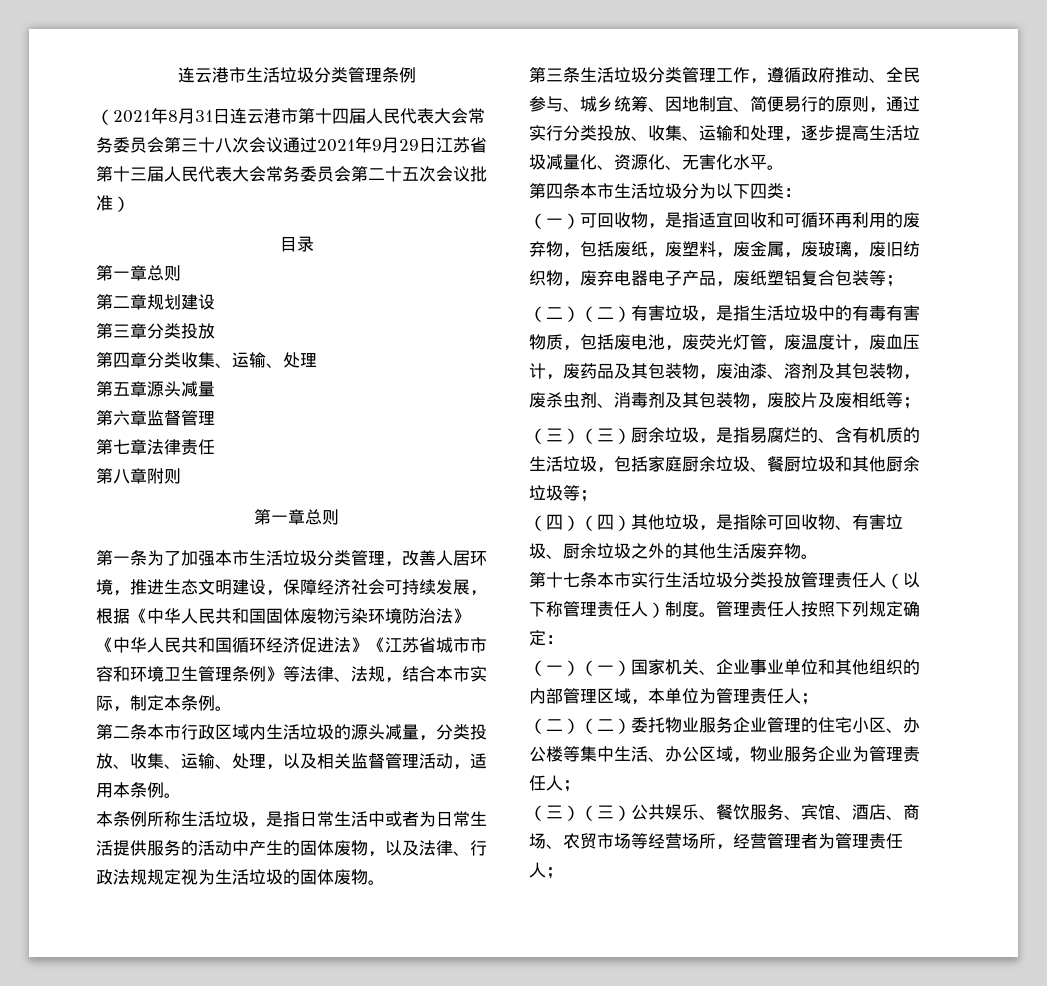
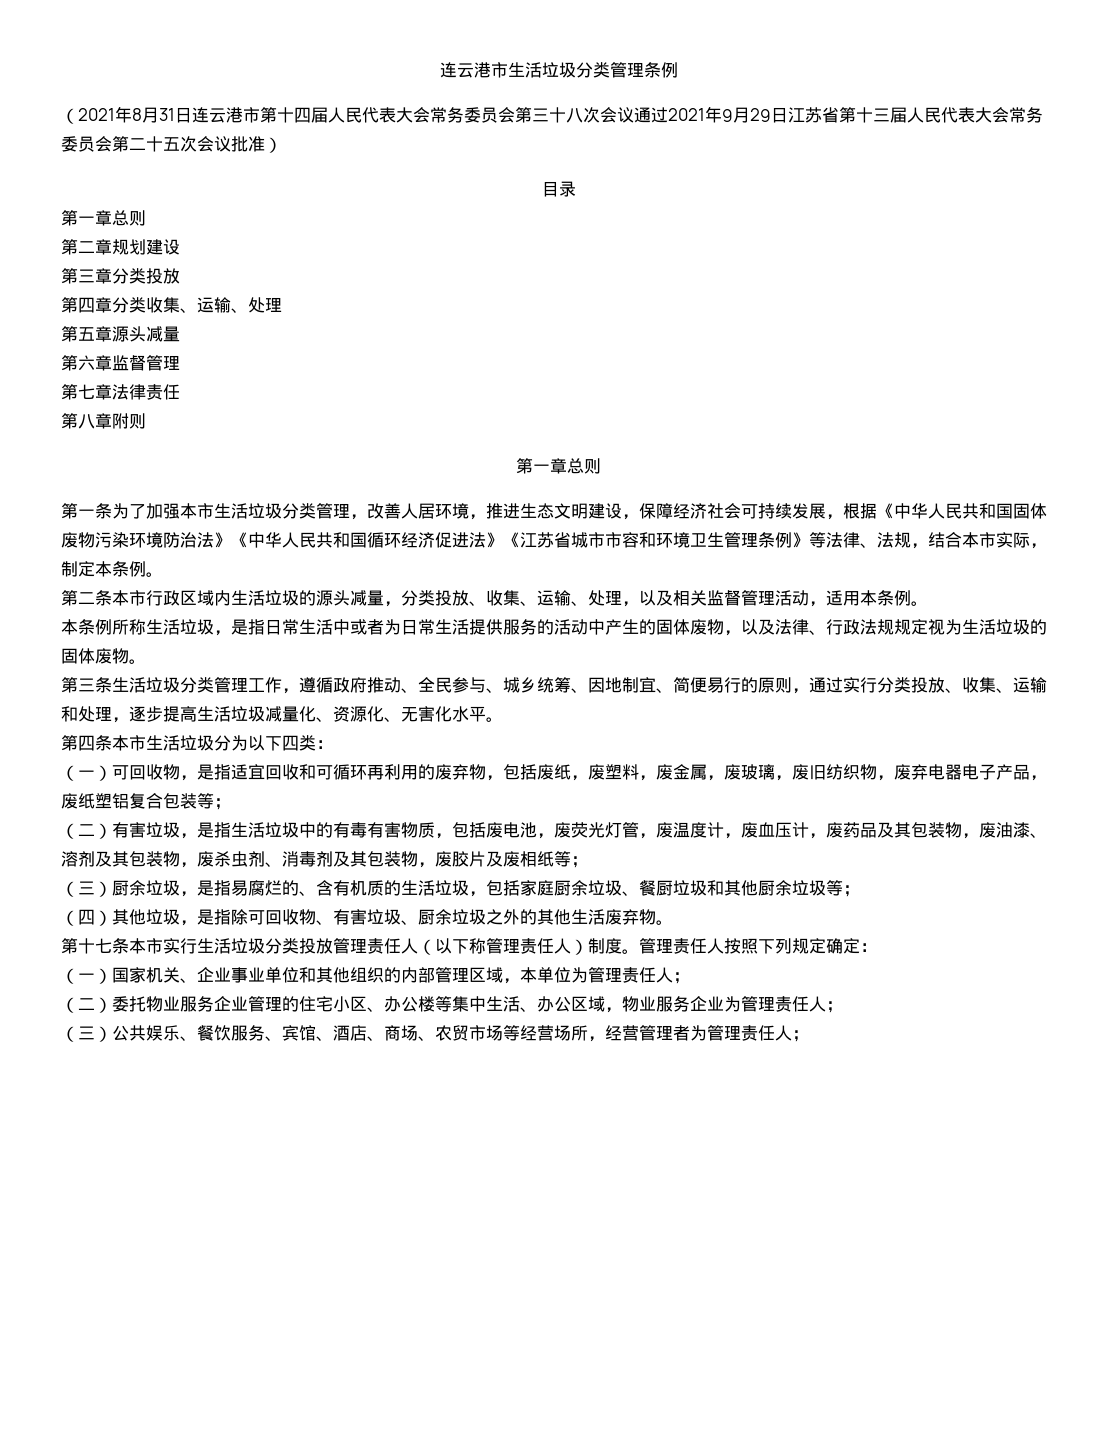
- （二）（二）有害垃圾，是指生活垃圾中的有毒有害物质，包括废电池，废荧光灯管，废温度计，废血压计，废药品及其包装物，废油漆、溶剂及其包装物，废杀虫剂、消毒剂及其包装物，废胶片及废相纸等；
+ （二）有害垃圾，是指生活垃圾中的有毒有害物质，包括废电池，废荧光灯管，废温度计，废血压计，废药品及其包装物，废油漆、溶剂及其包装物，废杀虫剂、消毒剂及其包装物，废胶片及废相纸等；
- （三）（三）厨余垃圾，是指易腐烂的、含有机质的生活垃圾，包括家庭厨余垃圾、餐厨垃圾和其他厨余垃圾等；
+ （三）厨余垃圾，是指易腐烂的、含有机质的生活垃圾，包括家庭厨余垃圾、餐厨垃圾和其他厨余垃圾等；
- （四）（四）其他垃圾，是指除可回收物、有害垃圾、厨余垃圾之外的其他生活废弃物。
+ （四）其他垃圾，是指除可回收物、有害垃圾、厨余垃圾之外的其他生活废弃物。
- （一）（一）国家机关、企业事业单位和其他组织的内部管理区域，本单位为管理责任人；
+ （一）国家机关、企业事业单位和其他组织的内部管理区域，本单位为管理责任人；
- （二）（二）委托物业服务企业管理的住宅小区、办公楼等集中生活、办公区域，物业服务企业为管理责任人；
+ （二）委托物业服务企业管理的住宅小区、办公楼等集中生活、办公区域，物业服务企业为管理责任人；
- （三）（三）公共娱乐、餐饮服务、宾馆、酒店、商场、农贸市场等经营场所，经营管理者为管理责任人；
+ （三）公共娱乐、餐饮服务、宾馆、酒店、商场、农贸市场等经营场所，经营管理者为管理责任人；

